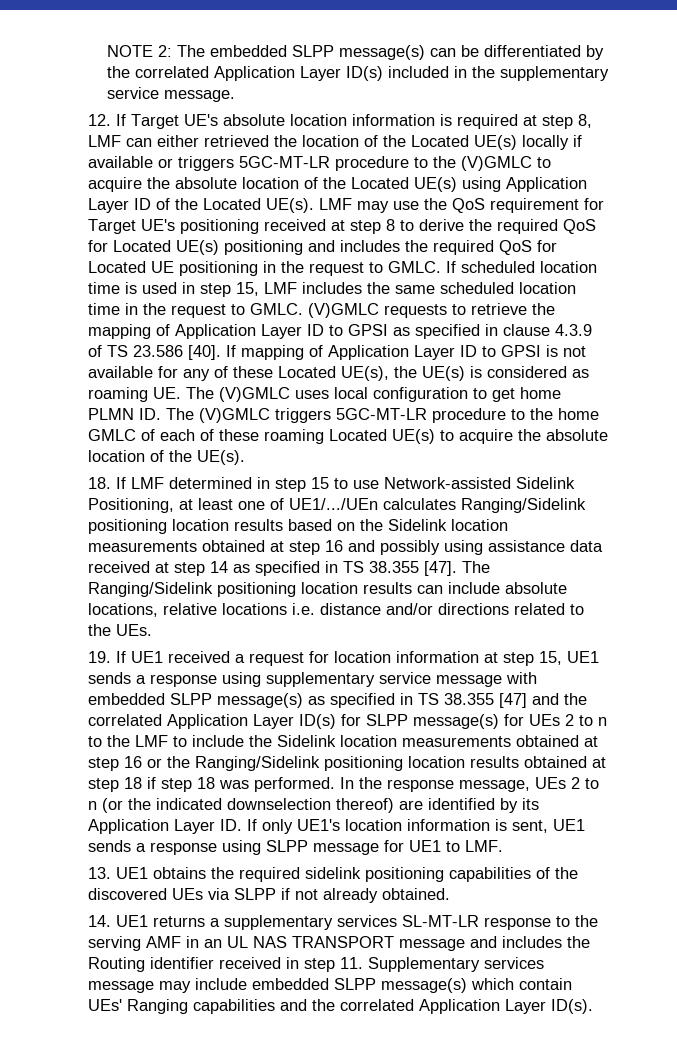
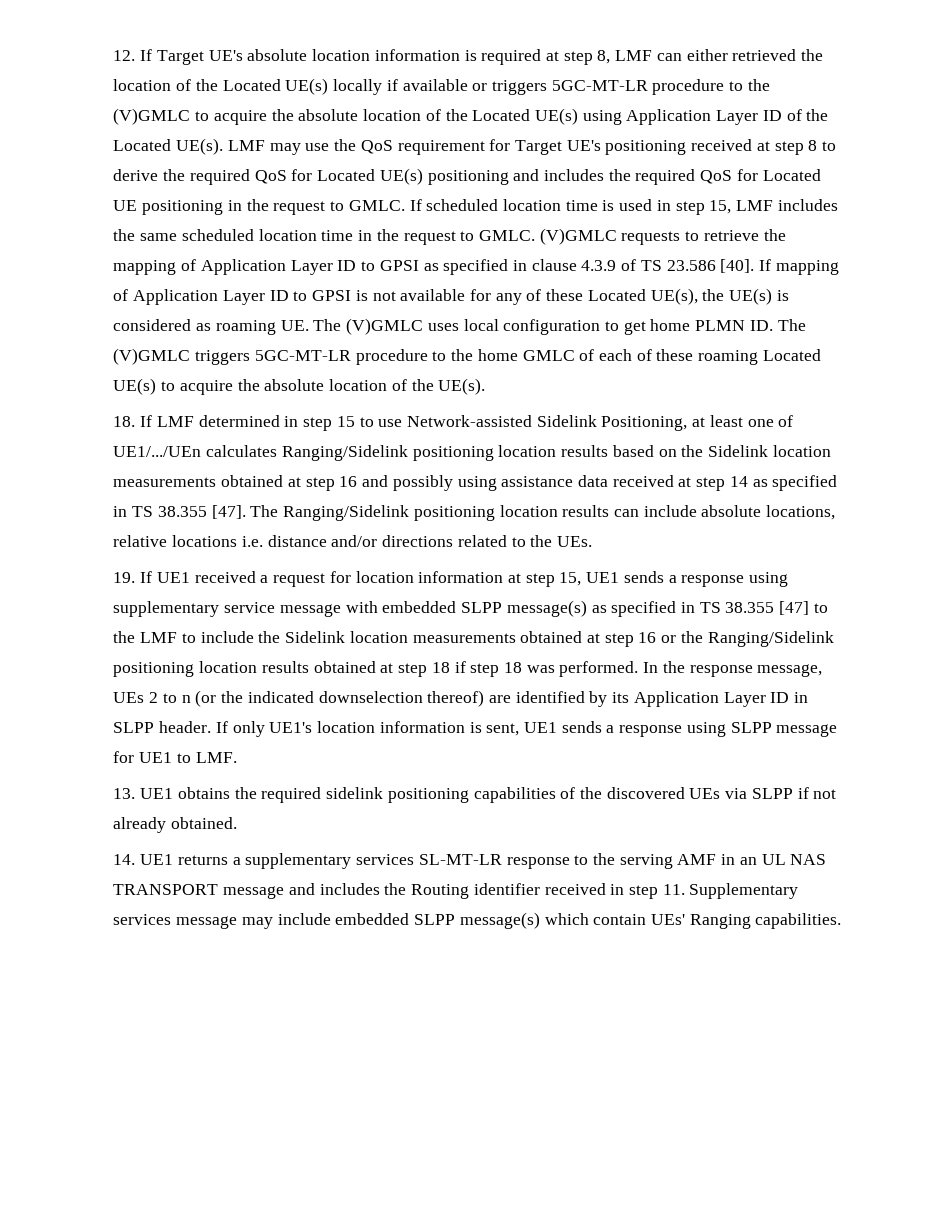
- NOTE 2: The embedded SLPP message(s) can be differentiated by the correlated Application Layer ID(s) included in the supplementary service message.
- 19. If UE1 received a request for location information at step 15, UE1 sends a response using supplementary service message with embedded SLPP message(s) as specified in TS 38.355 [47] and the correlated Application Layer ID(s) for SLPP message(s) for UEs 2 to n to the LMF to include the Sidelink location measurements obtained at step 16 or the Ranging/Sidelink positioning location results obtained at step 18 if step 18 was performed.
+ 19. If UE1 received a request for location information at step 15, UE1 sends a response using supplementary service message with embedded SLPP message(s) as specified in TS 38.355 [47] to the LMF to include the Sidelink location measurements obtained at step 16 or the Ranging/Sidelink positioning location results obtained at step 18 if step 18 was performed.
- In the response message, UEs 2 to n (or the indicated downselection thereof) are identified by its Application Layer ID. If only UE1's location information is sent, UE1 sends a response using SLPP message for UE1 to LMF.
+ In the response message, UEs 2 to n (or the indicated downselection thereof) are identified by its Application Layer ID in SLPP header. If only UE1's location information is sent, UE1 sends a response using SLPP message for UE1 to LMF.
- 14. UE1 returns a supplementary services SL-MT-LR response to the serving AMF in an UL NAS TRANSPORT message and includes the Routing identifier received in step 11. Supplementary services message may include embedded SLPP message(s) which contain UEs' Ranging capabilities and the correlated Application Layer ID(s).
+ 14. UE1 returns a supplementary services SL-MT-LR response to the serving AMF in an UL NAS TRANSPORT message and includes the Routing identifier received in step 11. Supplementary services message may include embedded SLPP message(s) which contain UEs' Ranging capabilities.

